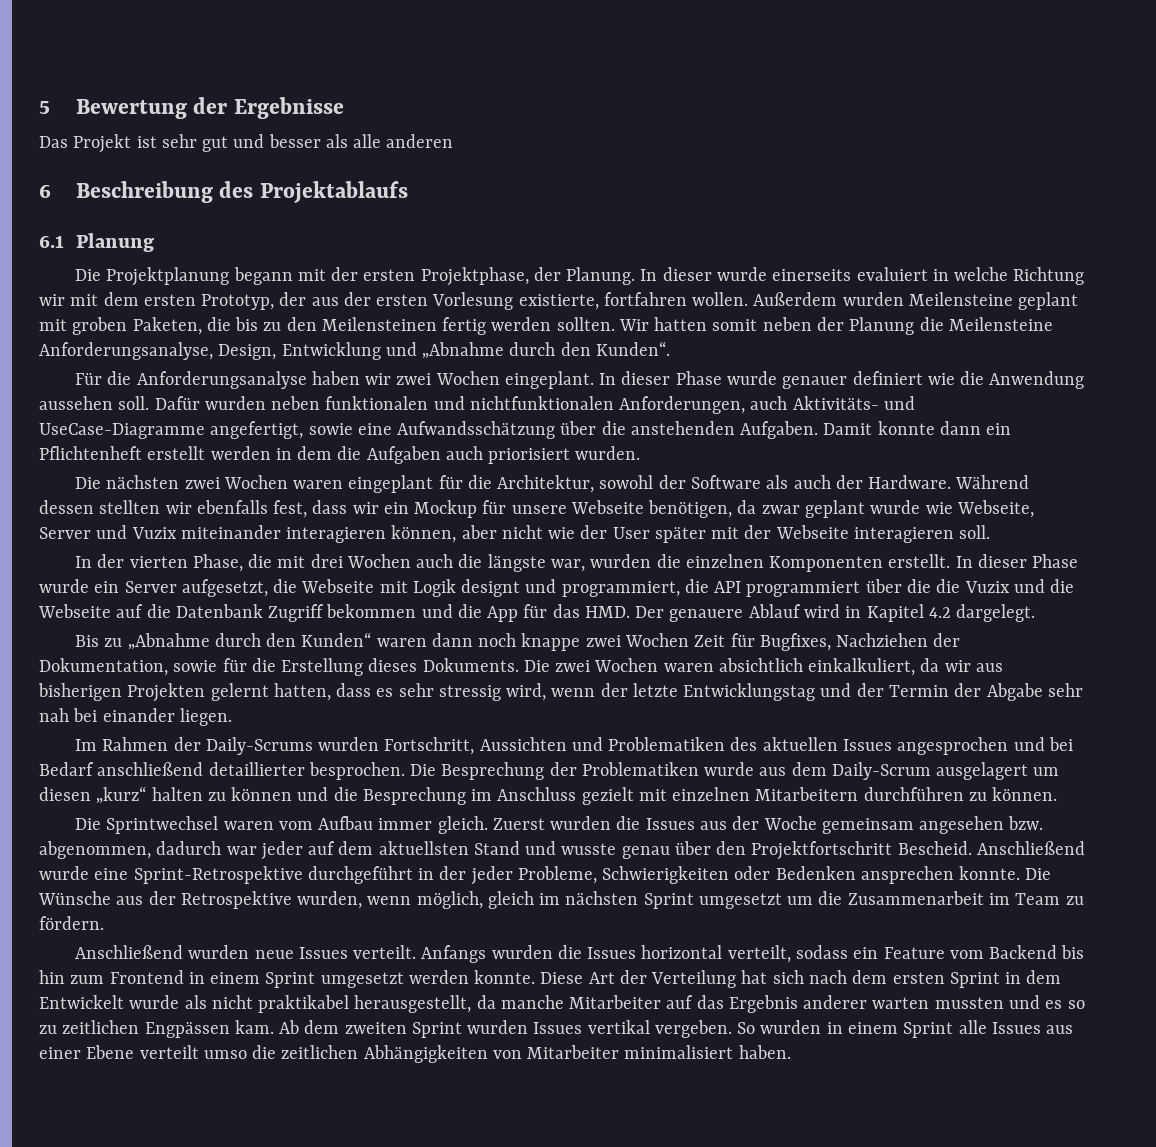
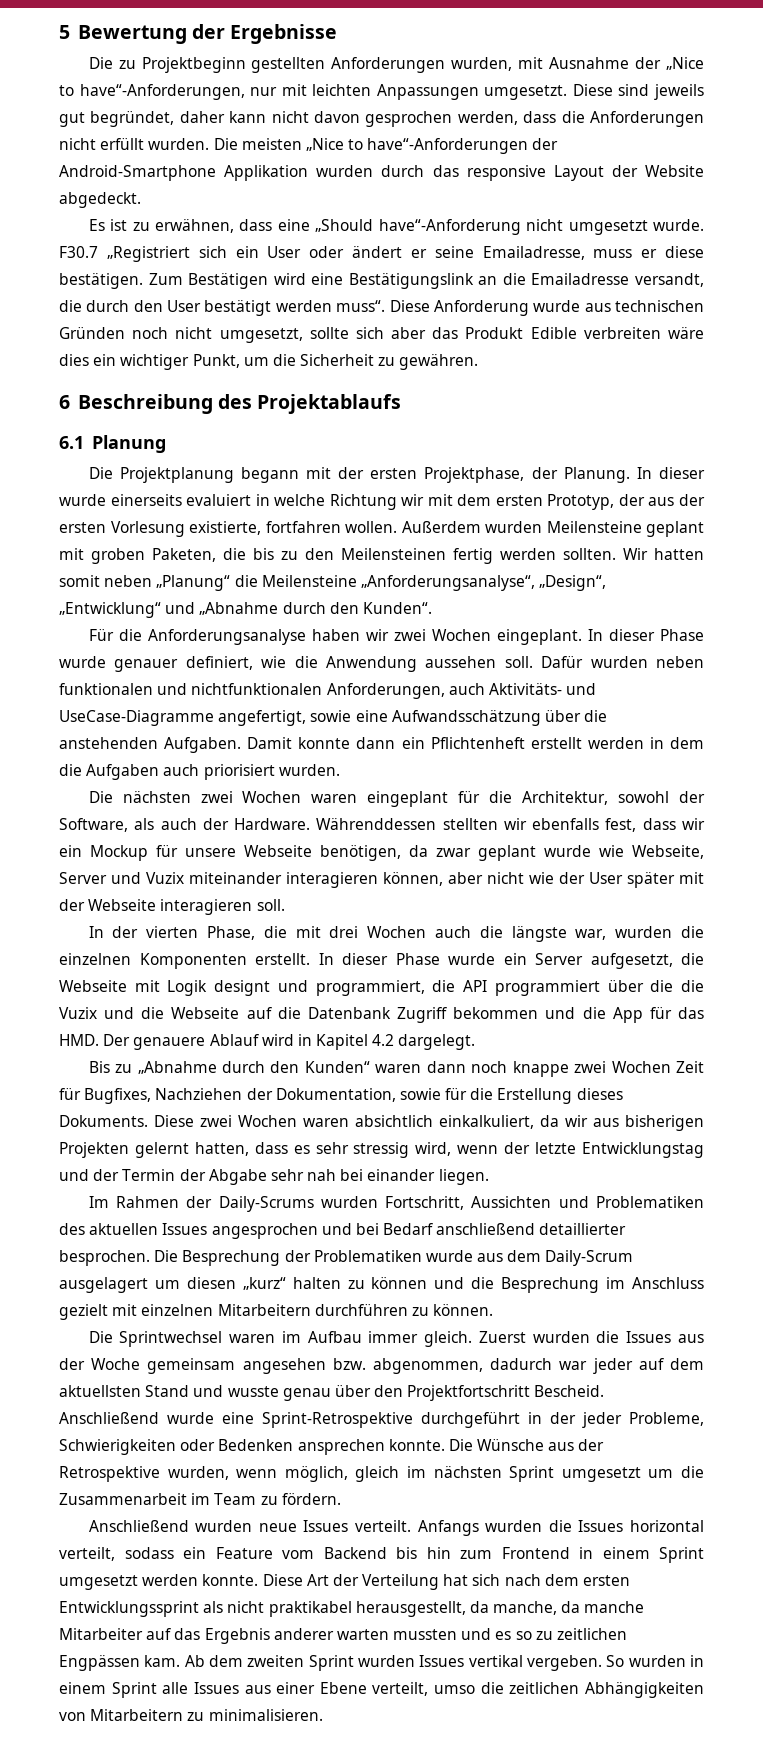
- Das Projekt ist sehr gut und besser als alle anderen
+ Die zu Projektbeginn gestellten Anforderungen wurden, mit Ausnahme der „Nice to have“-Anforderungen, nur mit leichten Anpassungen umgesetzt. Diese sind jeweils gut begründet, daher kann nicht davon gesprochen werden, dass die Anforderungen nicht erfüllt wurden. Die meisten „Nice to have“-Anforderungen der Android-Smartphone Applikation wurden durch das responsive Layout der Website abgedeckt.
+ Es ist zu erwähnen, dass eine „Should have“-Anforderung nicht umgesetzt wurde. F30.7 „Registriert sich ein User oder ändert er seine Emailadresse, muss er diese bestätigen. Zum Bestätigen wird eine Bestätigungslink an die Emailadresse versandt, die durch den User bestätigt werden muss“. Diese Anforderung wurde aus technischen Gründen noch nicht umgesetzt, sollte sich aber das Produkt Edible verbreiten wäre dies ein wichtiger Punkt, um die Sicherheit zu gewähren.
- Wir hatten somit neben der Planung die Meilensteine Anforderungsanalyse, Design, Entwicklung und „Abnahme durch den Kunden“.
+ Wir hatten somit neben „Planung“ die Meilensteine „Anforderungsanalyse“, „Design“, „Entwicklung“ und „Abnahme durch den Kunden“.
- In dieser Phase wurde genauer definiert wie die Anwendung aussehen soll.
+ In dieser Phase wurde genauer definiert, wie die Anwendung aussehen soll.
- Die nächsten zwei Wochen waren eingeplant für die Architektur, sowohl der Software als auch der Hardware.
+ Die nächsten zwei Wochen waren eingeplant für die Architektur, sowohl der Software, als auch der Hardware.
- Während dessen stellten wir ebenfalls fest, dass wir ein Mockup für unsere Webseite benötigen, da zwar geplant wurde wie Webseite, Server und Vuzix miteinander interagieren können, aber nicht wie der User später mit der Webseite interagieren soll.
+ Währenddessen stellten wir ebenfalls fest, dass wir ein Mockup für unsere Webseite benötigen, da zwar geplant wurde wie Webseite, Server und Vuzix miteinander interagieren können, aber nicht wie der User später mit der Webseite interagieren soll.
- Die zwei Wochen waren absichtlich einkalkuliert, da wir aus bisherigen Projekten gelernt hatten, dass es sehr stressig wird, wenn der letzte Entwicklungstag und der Termin der Abgabe sehr nah bei einander liegen.
+ Diese zwei Wochen waren absichtlich einkalkuliert, da wir aus bisherigen Projekten gelernt hatten, dass es sehr stressig wird, wenn der letzte Entwicklungstag und der Termin der Abgabe sehr nah bei einander liegen.
- Die Sprintwechsel waren vom Aufbau immer gleich.
+ Die Sprintwechsel waren im Aufbau immer gleich.
- Diese Art der Verteilung hat sich nach dem ersten Sprint in dem Entwickelt wurde als nicht praktikabel herausgestellt, da manche Mitarbeiter auf das Ergebnis anderer warten mussten und es so zu zeitlichen Engpässen kam.
+ Diese Art der Verteilung hat sich nach dem ersten Entwicklungssprint als nicht praktikabel herausgestellt, da manche, da manche Mitarbeiter auf das Ergebnis anderer warten mussten und es so zu zeitlichen Engpässen kam.
- So wurden in einem Sprint alle Issues aus einer Ebene verteilt umso die zeitlichen Abhängigkeiten von Mitarbeiter minimalisiert haben.
+ So wurden in einem Sprint alle Issues aus einer Ebene verteilt, umso die zeitlichen Abhängigkeiten von Mitarbeitern zu minimalisieren.

